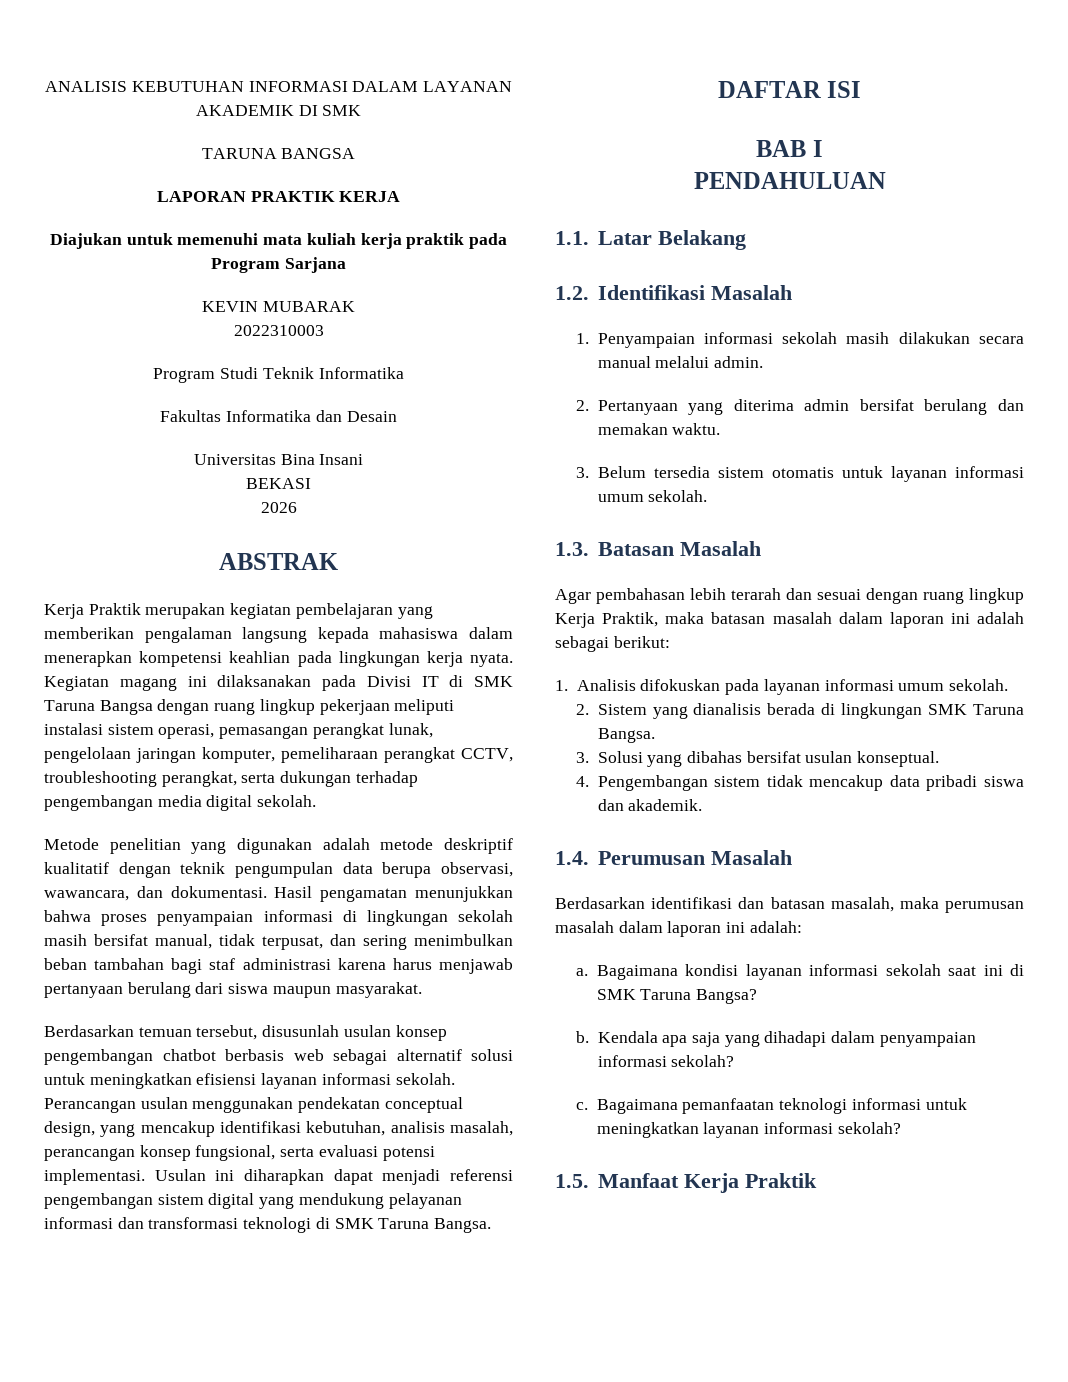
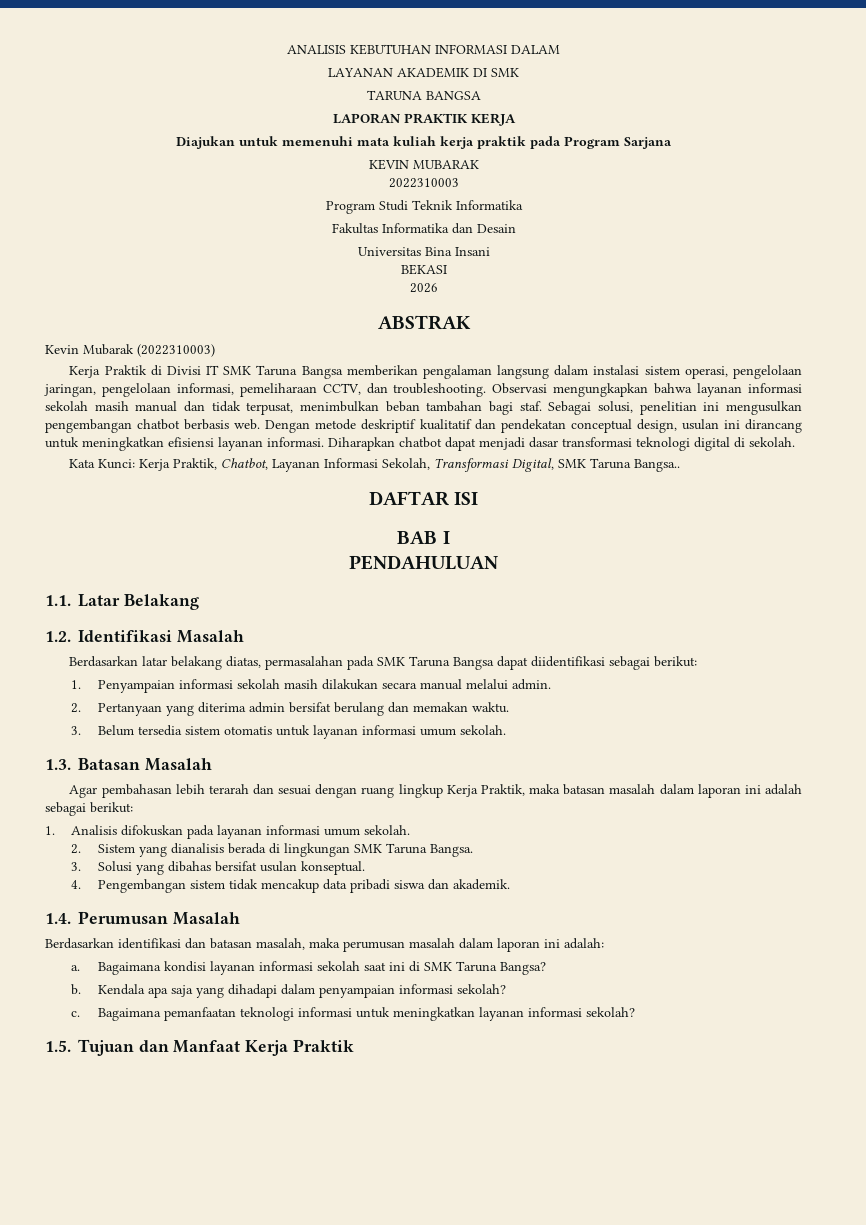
- ANALISIS KEBUTUHAN INFORMASI DALAM LAYANAN AKADEMIK DI SMK
+ ANALISIS KEBUTUHAN INFORMASI DALAM
+ LAYANAN AKADEMIK DI SMK
- Kerja Praktik merupakan kegiatan pembelajaran yang memberikan pengalaman langsung kepada mahasiswa dalam menerapkan kompetensi keahlian pada lingkungan kerja nyata. Kegiatan magang ini dilaksanakan pada Divisi IT di SMK Taruna Bangsa dengan ruang lingkup pekerjaan meliputi instalasi sistem operasi, pemasangan perangkat lunak, pengelolaan jaringan komputer, pemeliharaan perangkat CCTV, troubleshooting perangkat, serta dukungan terhadap pengembangan media digital sekolah.
- Metode penelitian yang digunakan adalah metode deskriptif kualitatif dengan teknik pengumpulan data berupa observasi, wawancara, dan dokumentasi. Hasil pengamatan menunjukkan bahwa proses penyampaian informasi di lingkungan sekolah masih bersifat manual, tidak terpusat, dan sering menimbulkan beban tambahan bagi staf administrasi karena harus menjawab pertanyaan berulang dari siswa maupun masyarakat.
- Berdasarkan temuan tersebut, disusunlah usulan konsep pengembangan chatbot berbasis web sebagai alternatif solusi untuk meningkatkan efisiensi layanan informasi sekolah. Perancangan usulan menggunakan pendekatan conceptual design, yang mencakup identifikasi kebutuhan, analisis masalah, perancangan konsep fungsional, serta evaluasi potensi implementasi. Usulan ini diharapkan dapat menjadi referensi pengembangan sistem digital yang mendukung pelayanan informasi dan transformasi teknologi di SMK Taruna Bangsa.
+ Kevin Mubarak (2022310003)
+ Kerja Praktik di Divisi IT SMK Taruna Bangsa memberikan pengalaman langsung dalam instalasi sistem operasi, pengelolaan jaringan, pengelolaan informasi, pemeliharaan CCTV, dan troubleshooting. Observasi mengungkapkan bahwa layanan informasi sekolah masih manual dan tidak terpusat, menimbulkan beban tambahan bagi staf. Sebagai solusi, penelitian ini mengusulkan pengembangan chatbot berbasis web. Dengan metode deskriptif kualitatif dan pendekatan conceptual design, usulan ini dirancang untuk meningkatkan efisiensi layanan informasi. Diharapkan chatbot dapat menjadi dasar transformasi teknologi digital di sekolah.
+ Kata Kunci: Kerja Praktik, Chatbot, Layanan Informasi Sekolah, Transformasi Digital, SMK Taruna Bangsa..
+ Berdasarkan latar belakang diatas, permasalahan pada SMK Taruna Bangsa dapat diidentifikasi sebagai berikut:
- 1.5. Manfaat Kerja Praktik
+ 1.5. Tujuan dan Manfaat Kerja Praktik

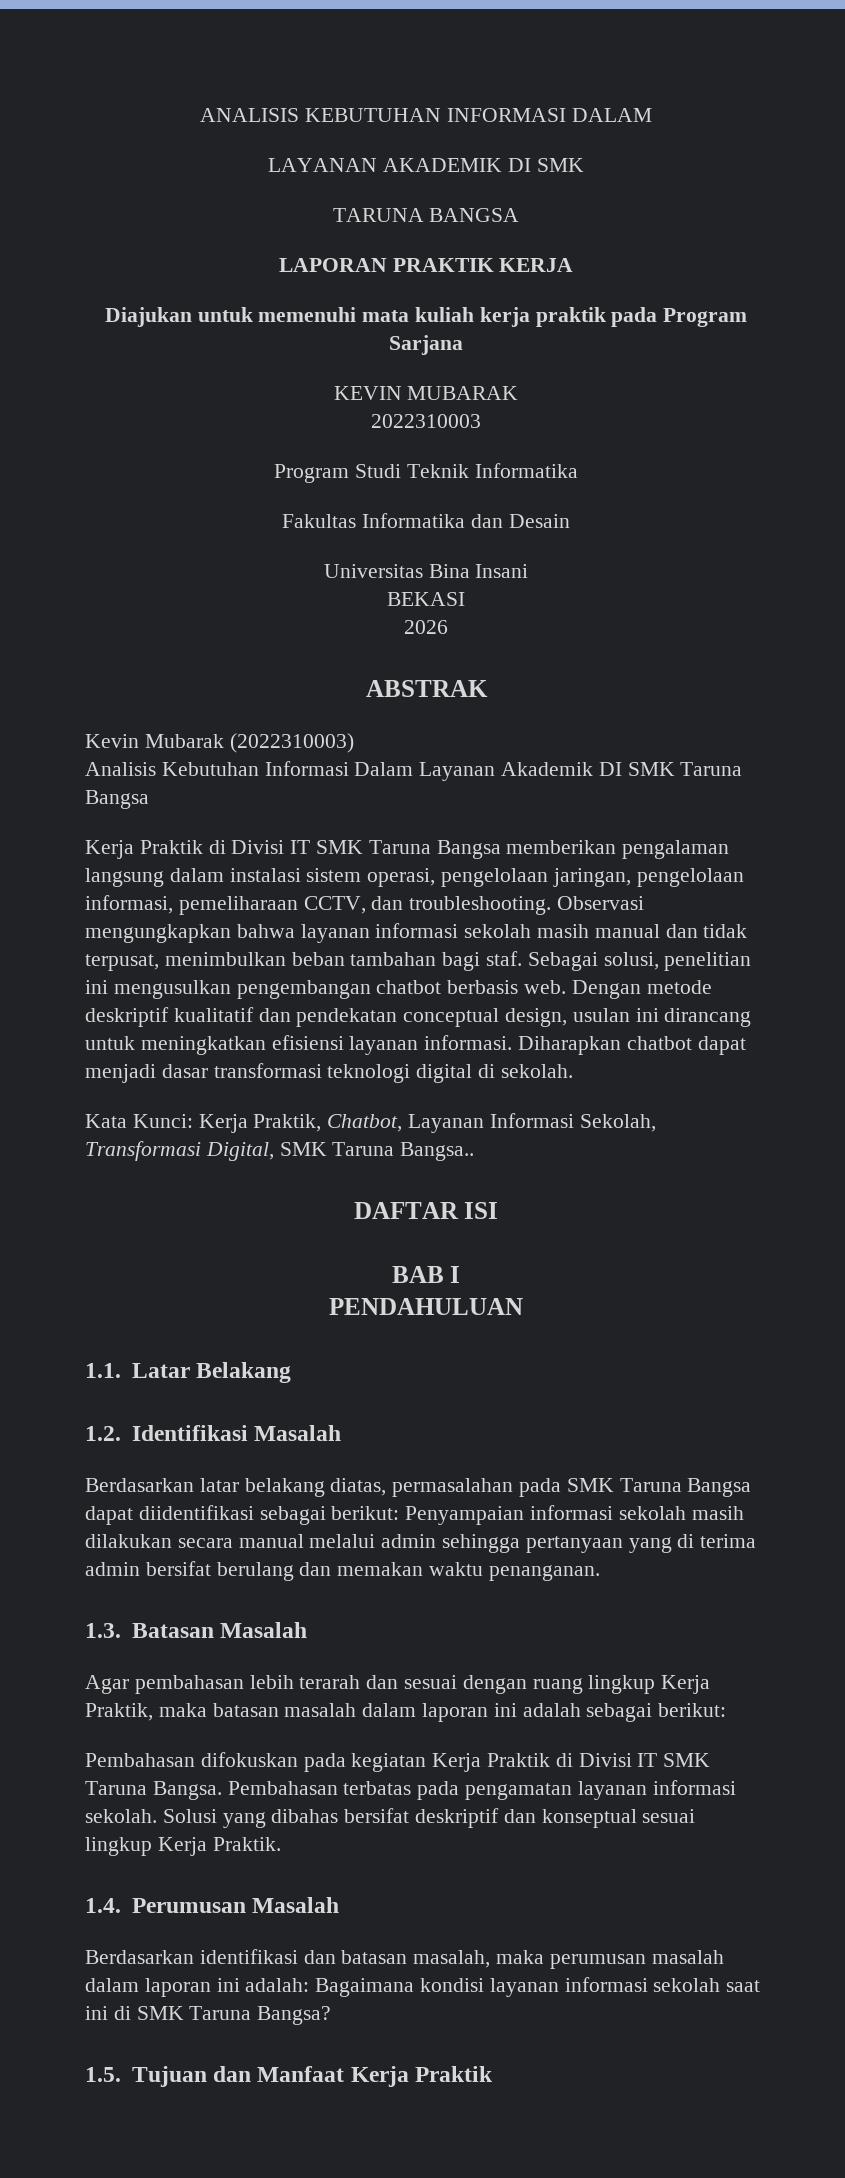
+ Analisis Kebutuhan Informasi Dalam Layanan Akademik DI SMK Taruna Bangsa
- Berdasarkan latar belakang diatas, permasalahan pada SMK Taruna Bangsa dapat diidentifikasi sebagai berikut:
- 1. Penyampaian informasi sekolah masih dilakukan secara manual melalui admin.
- 2. Pertanyaan yang diterima admin bersifat berulang dan memakan waktu.
- 3. Belum tersedia sistem otomatis untuk layanan informasi umum sekolah.
+ Berdasarkan latar belakang diatas, permasalahan pada SMK Taruna Bangsa dapat diidentifikasi sebagai berikut: Penyampaian informasi sekolah masih dilakukan secara manual melalui admin sehingga pertanyaan yang di terima admin bersifat berulang dan memakan waktu penanganan.
- 1. Analisis difokuskan pada layanan informasi umum sekolah.
- 2. Sistem yang dianalisis berada di lingkungan SMK Taruna Bangsa.
- 3. Solusi yang dibahas bersifat usulan konseptual.
- 4. Pengembangan sistem tidak mencakup data pribadi siswa dan akademik.
+ Pembahasan difokuskan pada kegiatan Kerja Praktik di Divisi IT SMK Taruna Bangsa. Pembahasan terbatas pada pengamatan layanan informasi sekolah. Solusi yang dibahas bersifat deskriptif dan konseptual sesuai lingkup Kerja Praktik.
- Berdasarkan identifikasi dan batasan masalah, maka perumusan masalah dalam laporan ini adalah:
- a. Bagaimana kondisi layanan informasi sekolah saat ini di SMK Taruna Bangsa?
+ Berdasarkan identifikasi dan batasan masalah, maka perumusan masalah dalam laporan ini adalah: Bagaimana kondisi layanan informasi sekolah saat ini di SMK Taruna Bangsa?
- b. Kendala apa saja yang dihadapi dalam penyampaian informasi sekolah?
- c. Bagaimana pemanfaatan teknologi informasi untuk meningkatkan layanan informasi sekolah?

